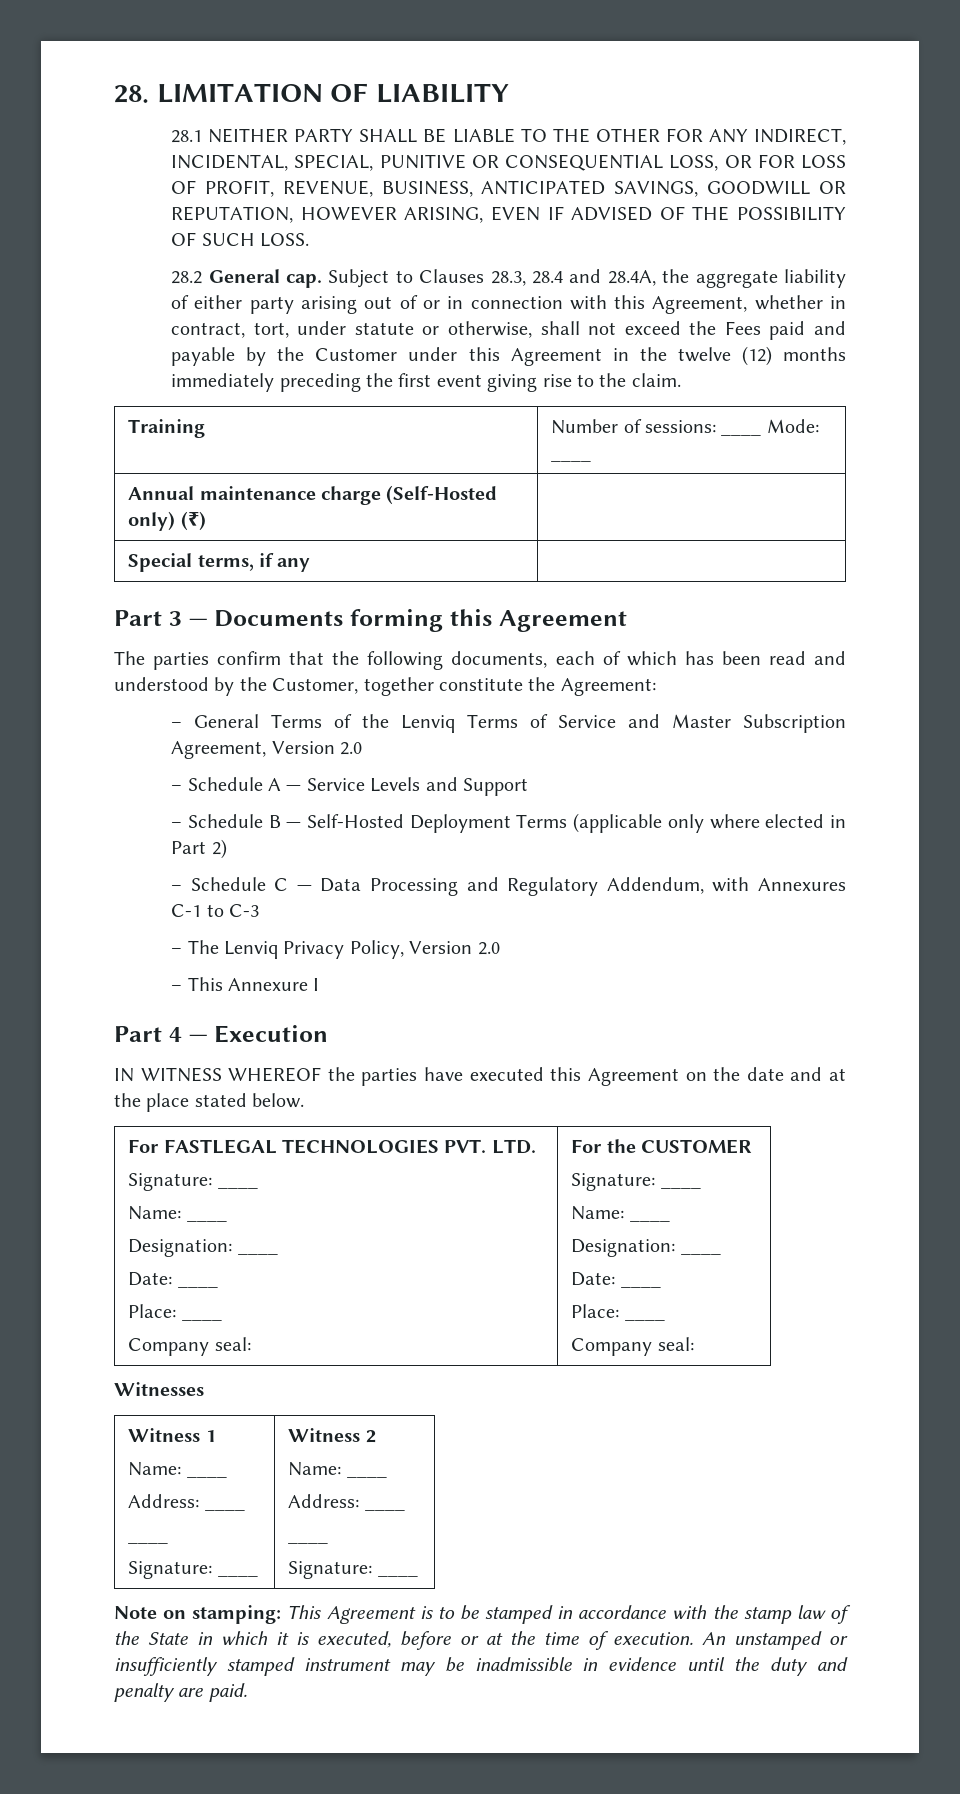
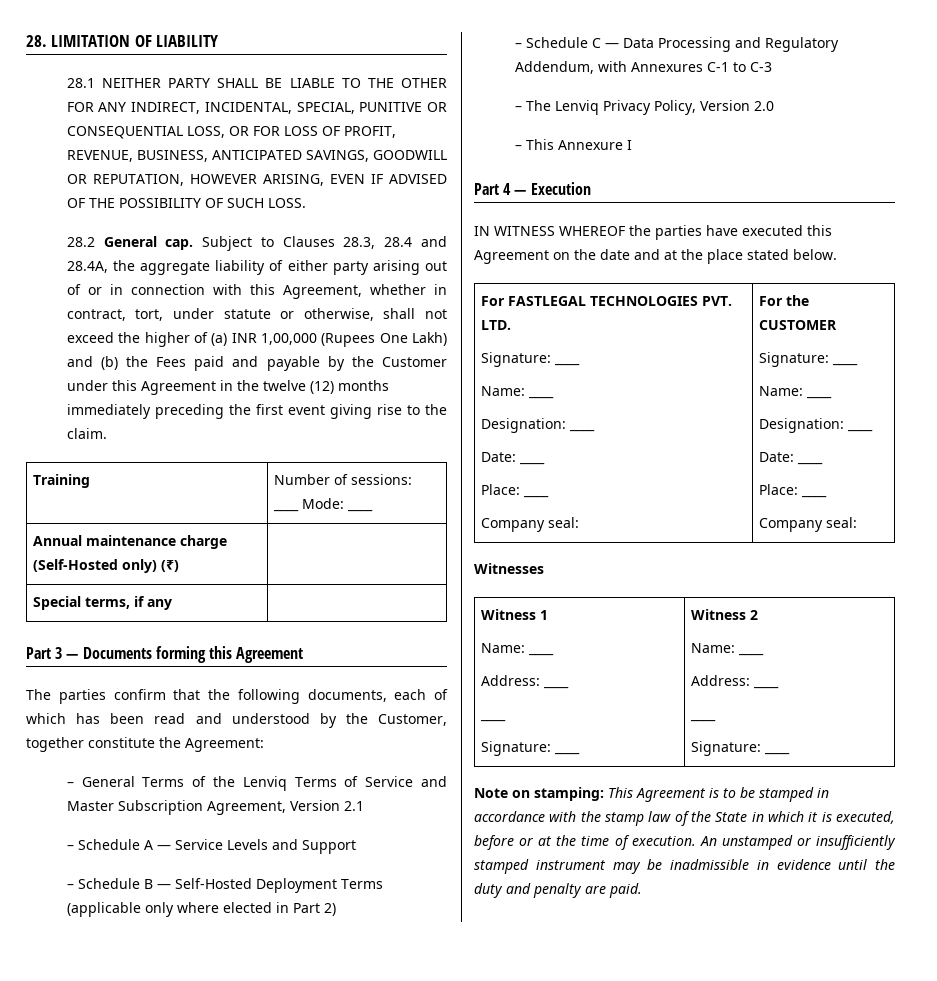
- Subject to Clauses 28.3, 28.4 and 28.4A, the aggregate liability of either party arising out of or in connection with this Agreement, whether in contract, tort, under statute or otherwise, shall not exceed the Fees paid and payable by the Customer under this Agreement in the twelve (12) months immediately preceding the first event giving rise to the claim.
+ Subject to Clauses 28.3, 28.4 and 28.4A, the aggregate liability of either party arising out of or in connection with this Agreement, whether in contract, tort, under statute or otherwise, shall not exceed the higher of (a) INR 1,00,000 (Rupees One Lakh) and (b) the Fees paid and payable by the Customer under this Agreement in the twelve (12) months immediately preceding the first event giving rise to the claim.
- – General Terms of the Lenviq Terms of Service and Master Subscription Agreement, Version 2.0
+ – General Terms of the Lenviq Terms of Service and Master Subscription Agreement, Version 2.1

